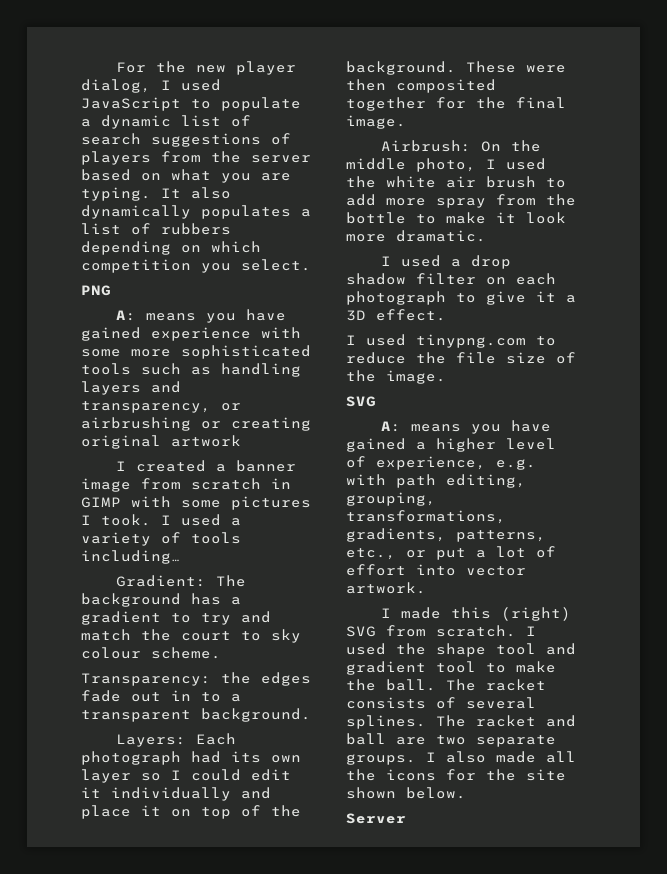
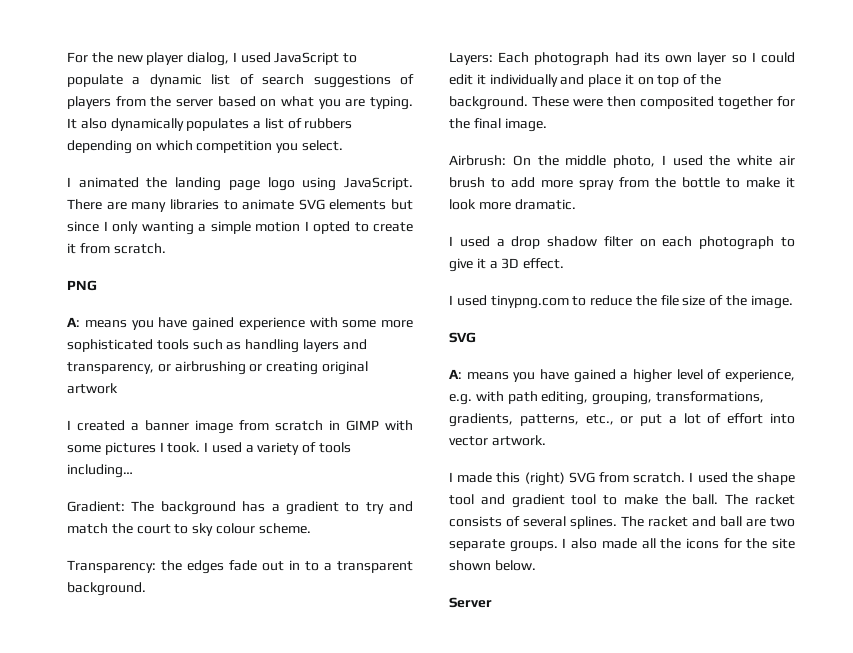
+ I animated the landing page logo using JavaScript. There are many libraries to animate SVG elements but since I only wanting a simple motion I opted to create it from scratch.

